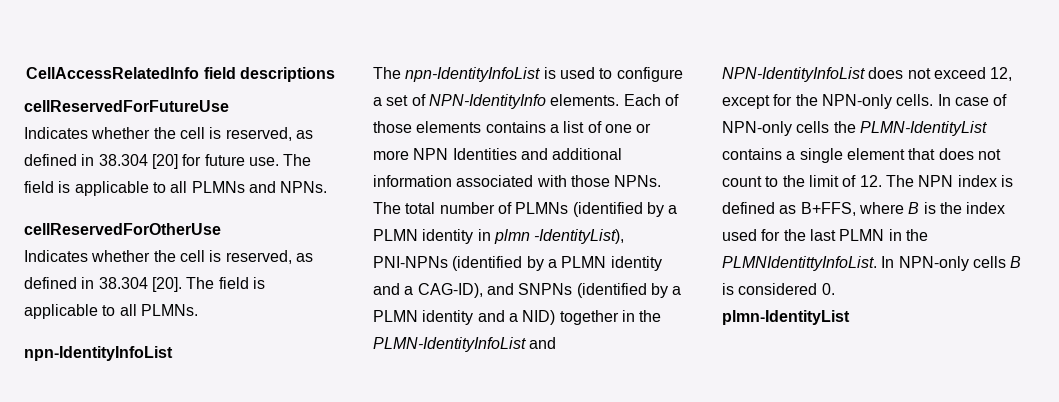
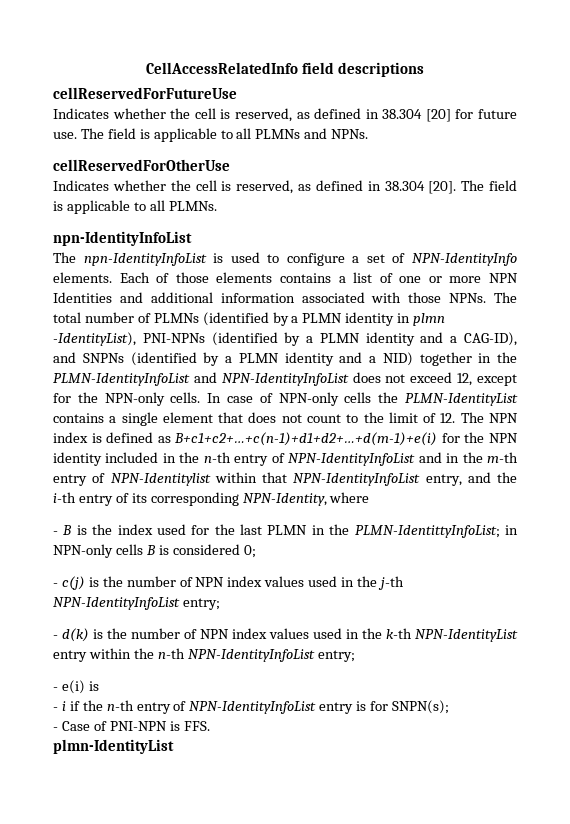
- In case of NPN-only cells the PLMN-IdentityList contains a single element that does not count to the limit of 12. The NPN index is defined as B+FFS, where B is the index used for the last PLMN in the PLMNIdentittyInfoList. In NPN-only cells B is considered 0.
+ In case of NPN-only cells the PLMN-IdentityList contains a single element that does not count to the limit of 12. The NPN index is defined as B+c1+c2+…+c(n-1)+d1+d2+…+d(m-1)+e(i) for the NPN identity included in the n-th entry of NPN-IdentityInfoList and in the m-th entry of NPN-Identitylist within that NPN-IdentityInfoList entry, and the i-th entry of its corresponding NPN-Identity, where
+ - B is the index used for the last PLMN in the PLMN-IdentittyInfoList; in NPN-only cells B is considered 0;
+ - c(j) is the number of NPN index values used in the j-th NPN-IdentityInfoList entry;
+ - d(k) is the number of NPN index values used in the k-th NPN-IdentityList entry within the n-th NPN-IdentityInfoList entry;
+ - e(i) is
+ - i if the n-th entry of NPN-IdentityInfoList entry is for SNPN(s);
+ - Case of PNI-NPN is FFS.

